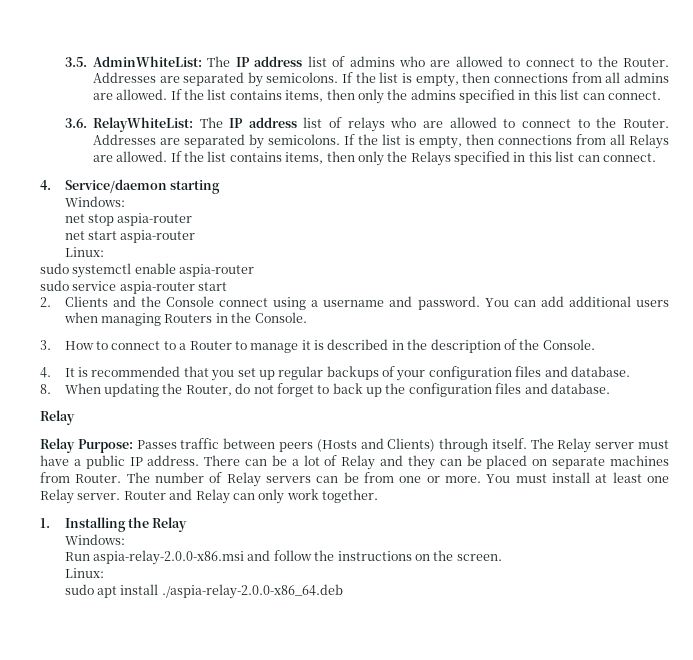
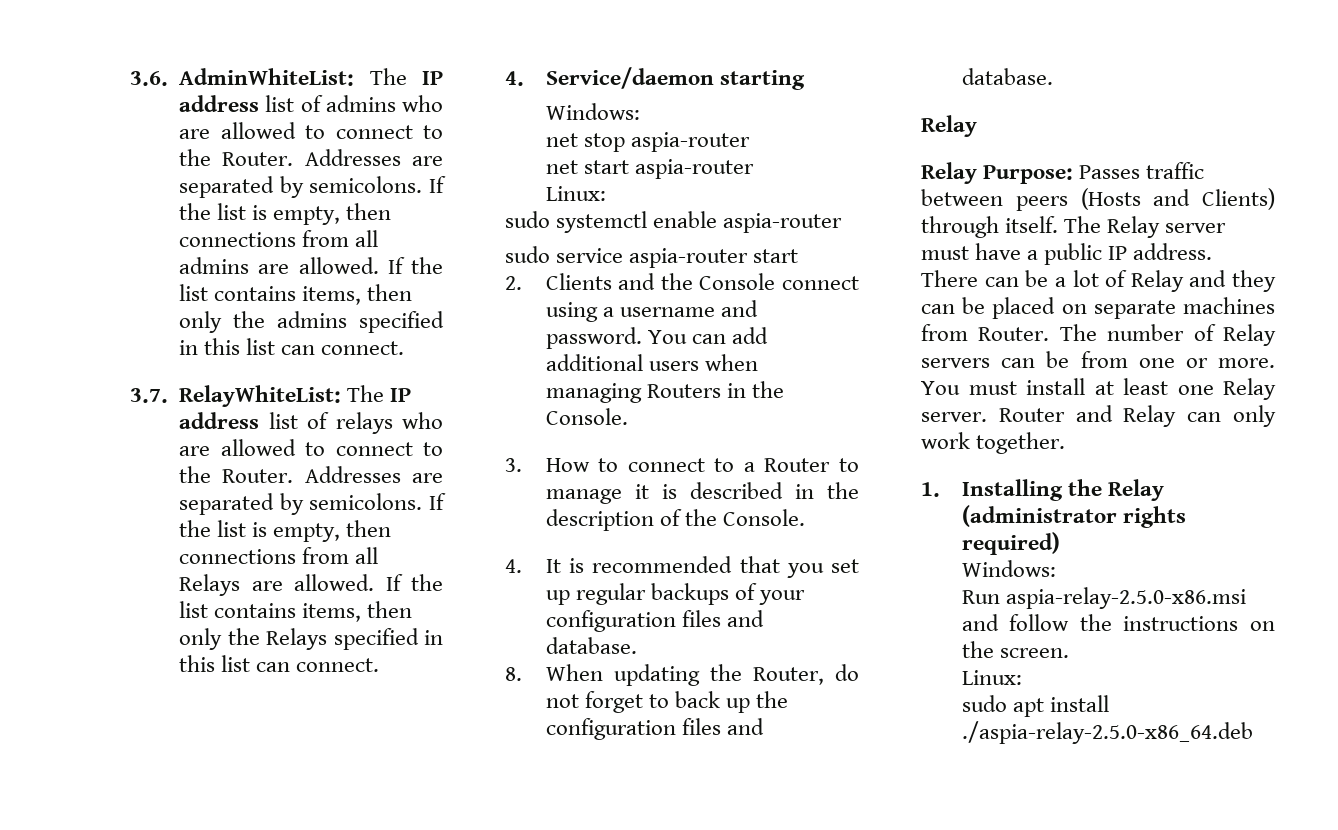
- 3.5. AdminWhiteList: The IP address list of admins who are allowed to connect to the Router.
+ 3.6. AdminWhiteList: The IP address list of admins who are allowed to connect to the Router.
- 3.6. RelayWhiteList: The IP address list of relays who are allowed to connect to the Router.
+ 3.7. RelayWhiteList: The IP address list of relays who are allowed to connect to the Router.
- 1. Installing the Relay
+ 1. Installing the Relay (administrator rights required)
- Run aspia-relay-2.0.0-x86.msi and follow the instructions on the screen.
+ Run aspia-relay-2.5.0-x86.msi and follow the instructions on the screen.
- sudo apt install ./aspia-relay-2.0.0-x86_64.deb
+ sudo apt install ./aspia-relay-2.5.0-x86_64.deb

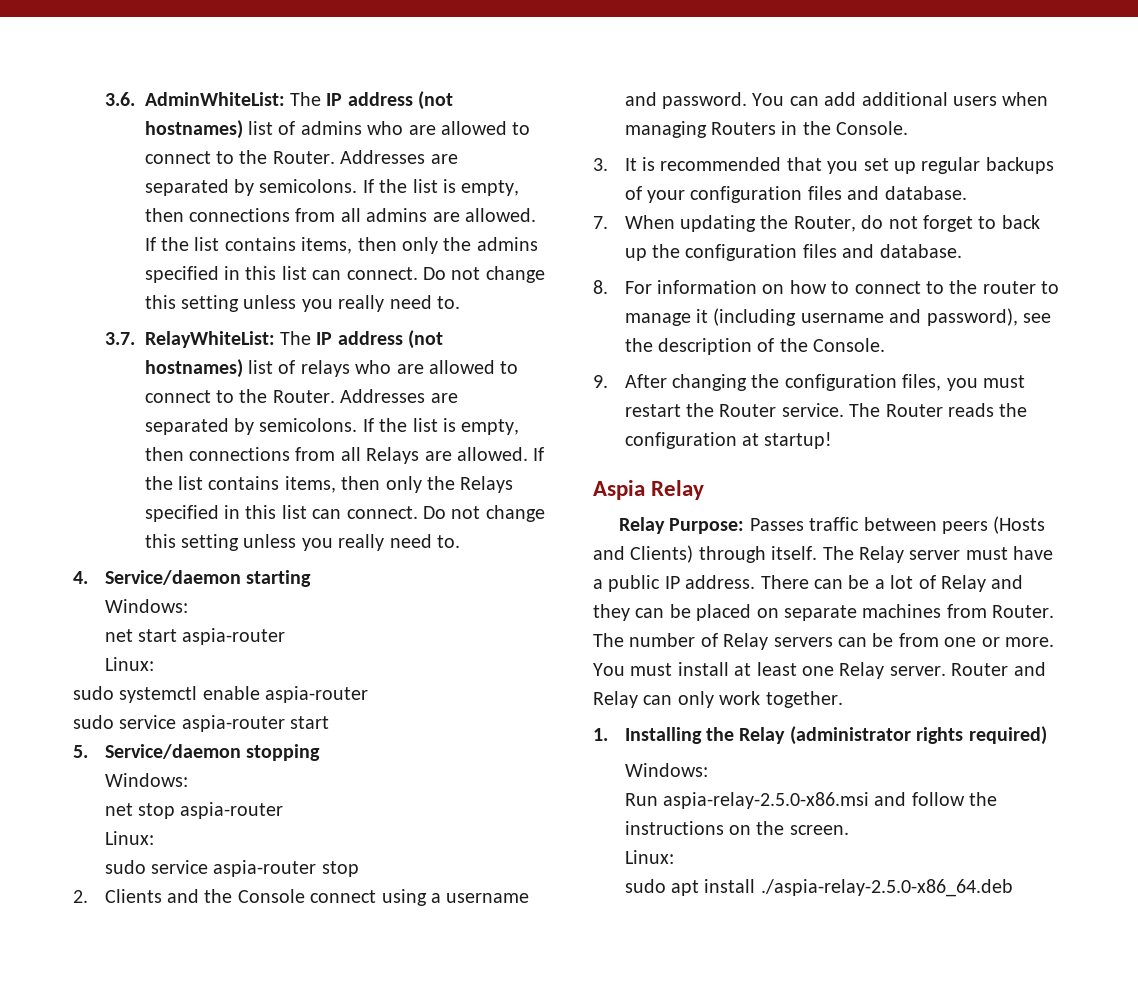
- 3.6. AdminWhiteList: The IP address list of admins who are allowed to connect to the Router.
+ 3.6. AdminWhiteList: The IP address (not hostnames) list of admins who are allowed to connect to the Router.
- If the list contains items, then only the admins specified in this list can connect.
+ If the list contains items, then only the admins specified in this list can connect. Do not change this setting unless you really need to.
- 3.7. RelayWhiteList: The IP address list of relays who are allowed to connect to the Router.
+ 3.7. RelayWhiteList: The IP address (not hostnames) list of relays who are allowed to connect to the Router.
- If the list contains items, then only the Relays specified in this list can connect.
+ If the list contains items, then only the Relays specified in this list can connect. Do not change this setting unless you really need to.
- net stop aspia-router
+ 5. Service/daemon stopping
+ Windows:
+ net stop aspia-router
+ Linux:
+ sudo service aspia-router stop
- 3. How to connect to a Router to manage it is described in the description of the Console.
- 4. It is recommended that you set up regular backups of your configuration files and database.
+ 3. It is recommended that you set up regular backups of your configuration files and database.
- 8. When updating the Router, do not forget to back up the configuration files and database.
- Relay
+ 7. When updating the Router, do not forget to back up the configuration files and database.
+ 8. For information on how to connect to the router to manage it (including username and password), see the description of the Console.
+ 9. After changing the configuration files, you must restart the Router service. The Router reads the configuration at startup!
+ Aspia Relay

